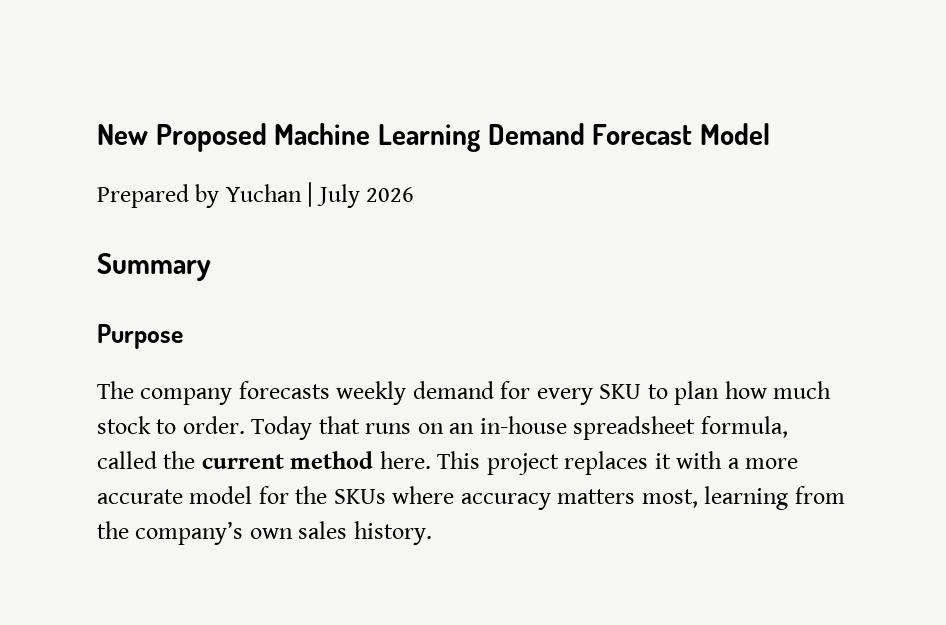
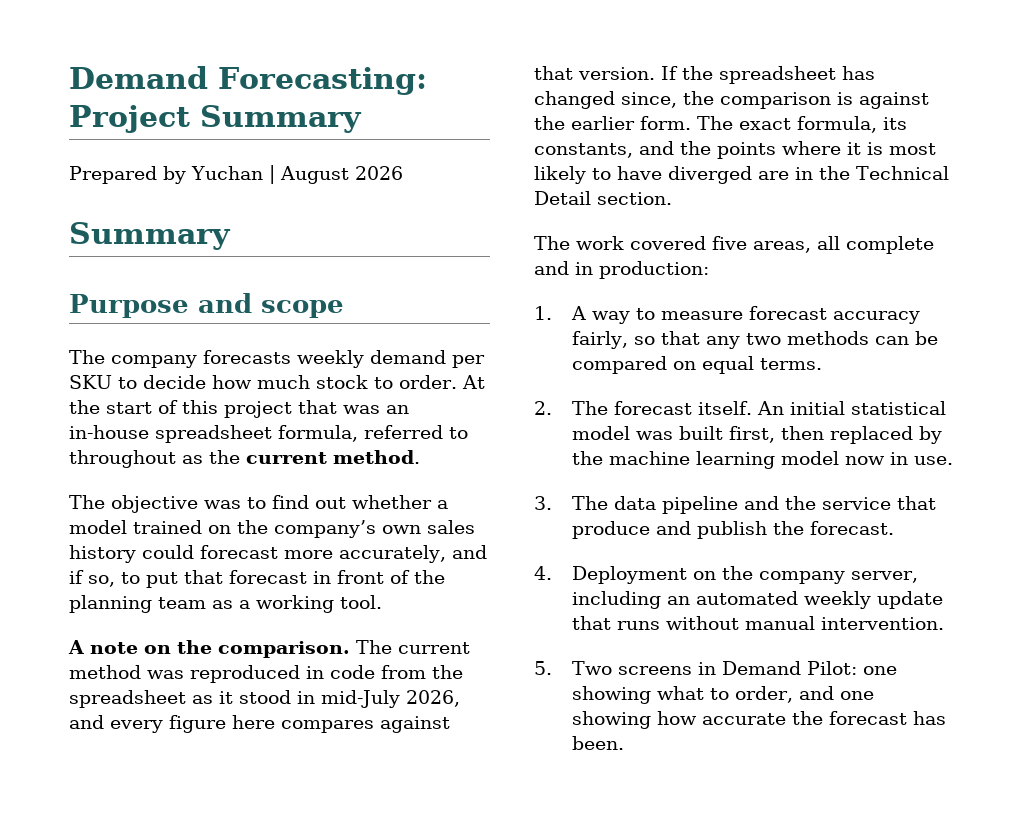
- New Proposed Machine Learning Demand Forecast Model
+ Demand Forecasting: Project Summary
- Prepared by Yuchan | July 2026
+ Prepared by Yuchan | August 2026
- Purpose
+ Purpose and scope
- The company forecasts weekly demand for every SKU to plan how much stock to order.
+ The company forecasts weekly demand per SKU to decide how much stock to order.
- Today that runs on an in-house spreadsheet formula, called the current method here. This project replaces it with a more accurate model for the SKUs where accuracy matters most, learning from the company’s own sales history.
+ At the start of this project that was an in-house spreadsheet formula, referred to throughout as the current method.
+ The objective was to find out whether a model trained on the company’s own sales history could forecast more accurately, and if so, to put that forecast in front of the planning team as a working tool.
+ A note on the comparison. The current method was reproduced in code from the spreadsheet as it stood in mid-July 2026, and every figure here compares against that version. If the spreadsheet has changed since, the comparison is against the earlier form. The exact formula, its constants, and the points where it is most likely to have diverged are in the Technical Detail section.
+ The work covered five areas, all complete and in production:
+ 1. A way to measure forecast accuracy fairly, so that any two methods can be compared on equal terms.
+ 2. The forecast itself. An initial statistical model was built first, then replaced by the machine learning model now in use.
+ 3. The data pipeline and the service that produce and publish the forecast.
+ 4. Deployment on the company server, including an automated weekly update that runs without manual intervention.
+ 5. Two screens in Demand Pilot: one showing what to order, and one showing how accurate the forecast has been.

